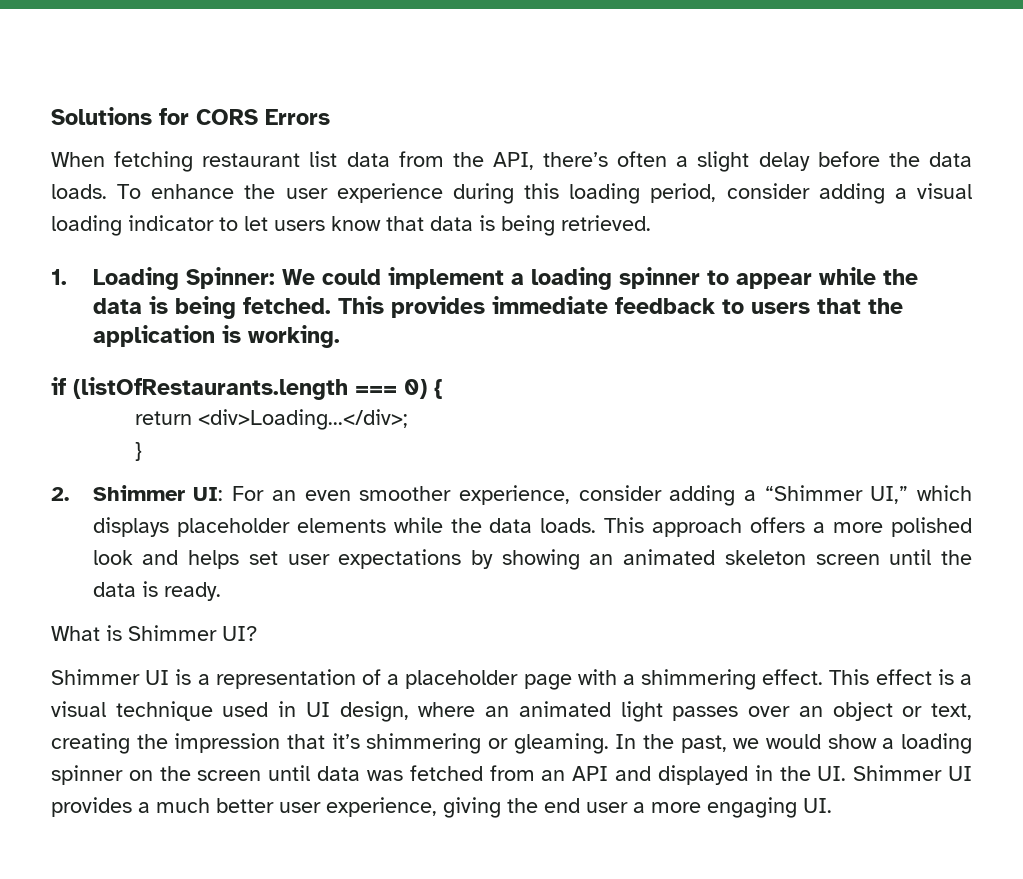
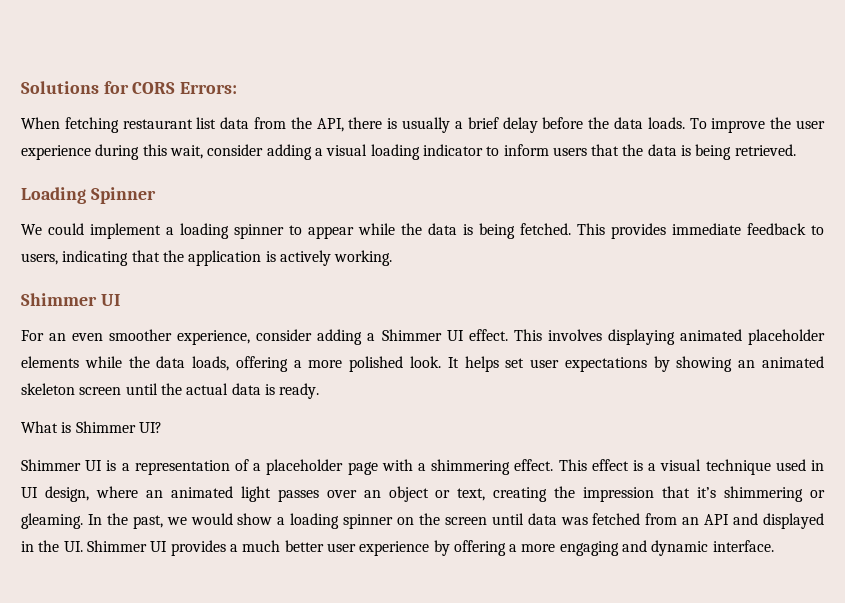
- Solutions for CORS Errors
+ Solutions for CORS Errors:
- When fetching restaurant list data from the API, there’s often a slight delay before the data loads.
+ When fetching restaurant list data from the API, there is usually a brief delay before the data loads.
- To enhance the user experience during this loading period, consider adding a visual loading indicator to let users know that data is being retrieved.
+ To improve the user experience during this wait, consider adding a visual loading indicator to inform users that the data is being retrieved.
- 1. Loading Spinner: We could implement a loading spinner to appear while the data is being fetched.
+ Loading Spinner
+ We could implement a loading spinner to appear while the data is being fetched.
- This provides immediate feedback to users that the application is working.
- if (listOfRestaurants.length === 0) {
- return <div>Loading...</div>;
- }
- 2. Shimmer UI: For an even smoother experience, consider adding a “Shimmer UI,” which displays placeholder elements while the data loads. This approach offers a more polished look and helps set user expectations by showing an animated skeleton screen until the data is ready.
+ This provides immediate feedback to users, indicating that the application is actively working.
+ Shimmer UI
+ For an even smoother experience, consider adding a Shimmer UI effect. This involves displaying animated placeholder elements while the data loads, offering a more polished look. It helps set user expectations by showing an animated skeleton screen until the actual data is ready.
- In the past, we would show a loading spinner on the screen until data was fetched from an API and displayed in the UI. Shimmer UI provides a much better user experience, giving the end user a more engaging UI.
+ In the past, we would show a loading spinner on the screen until data was fetched from an API and displayed in the UI. Shimmer UI provides a much better user experience by offering a more engaging and dynamic interface.

